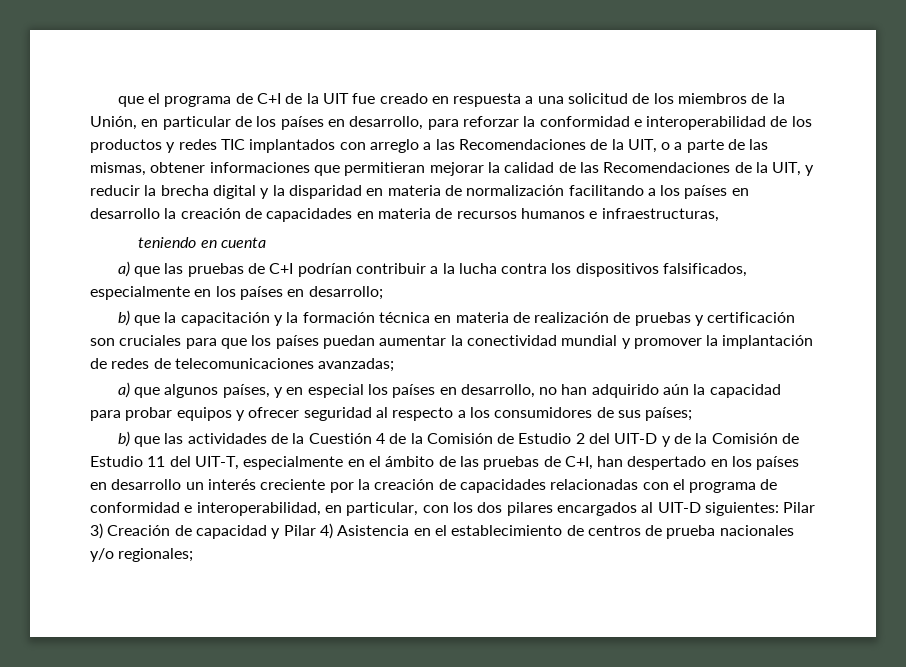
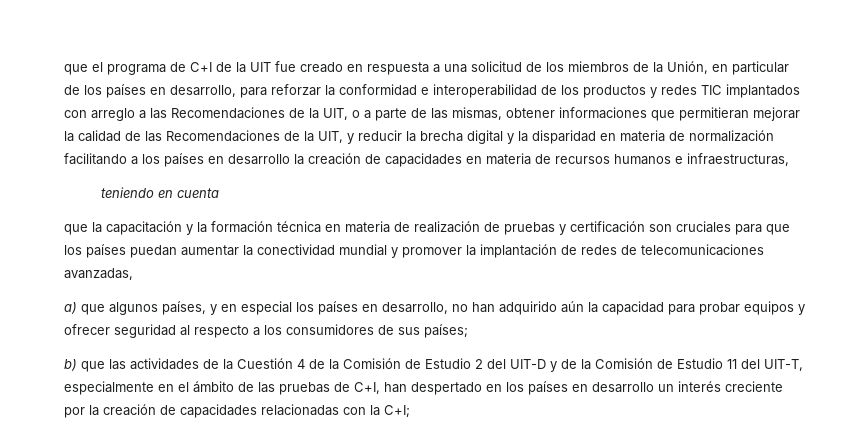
- a) que las pruebas de C+I podrían contribuir a la lucha contra los dispositivos falsificados, especialmente en los países en desarrollo;
- b) que la capacitación y la formación técnica en materia de realización de pruebas y certificación son cruciales para que los países puedan aumentar la conectividad mundial y promover la implantación de redes de telecomunicaciones avanzadas;
+ que la capacitación y la formación técnica en materia de realización de pruebas y certificación son cruciales para que los países puedan aumentar la conectividad mundial y promover la implantación de redes de telecomunicaciones avanzadas,
- b) que las actividades de la Cuestión 4 de la Comisión de Estudio 2 del UIT-D y de la Comisión de Estudio 11 del UIT-T, especialmente en el ámbito de las pruebas de C+I, han despertado en los países en desarrollo un interés creciente por la creación de capacidades relacionadas con el programa de conformidad e interoperabilidad, en particular, con los dos pilares encargados al UIT-D siguientes: Pilar 3) Creación de capacidad y Pilar 4) Asistencia en el establecimiento de centros de prueba nacionales y/o regionales;
+ b) que las actividades de la Cuestión 4 de la Comisión de Estudio 2 del UIT-D y de la Comisión de Estudio 11 del UIT-T, especialmente en el ámbito de las pruebas de C+I, han despertado en los países en desarrollo un interés creciente por la creación de capacidades relacionadas con la C+I;

